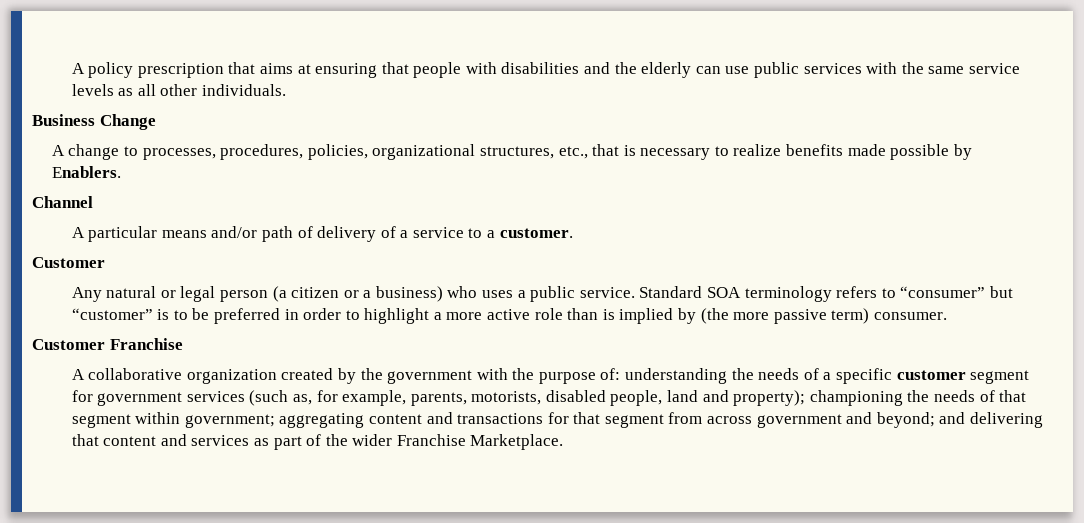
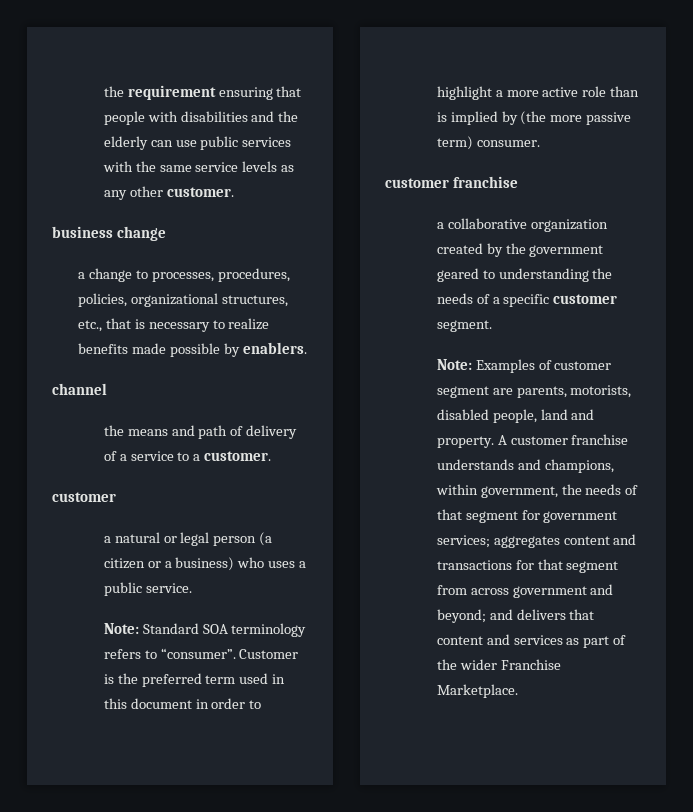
- A policy prescription that aims at ensuring that people with disabilities and the elderly can use public services with the same service levels as all other individuals.
- Business Change
- A change to processes, procedures, policies, organizational structures, etc., that is necessary to realize benefits made possible by Enablers.
- Channel
- A particular means and/or path of delivery of a service to a customer.
- Customer
- Any natural or legal person (a citizen or a business) who uses a public service.
+ the requirement ensuring that people with disabilities and the elderly can use public services with the same service levels as any other customer.
+ business change
+ a change to processes, procedures, policies, organizational structures, etc., that is necessary to realize benefits made possible by enablers.
+ channel
+ the means and path of delivery of a service to a customer.
+ customer
+ a natural or legal person (a citizen or a business) who uses a public service.
+ Note:
- Standard SOA terminology refers to “consumer” but “customer” is to be preferred in order to highlight a more active role than is implied by (the more passive term) consumer.
- Customer Franchise
- A collaborative organization created by the government with the purpose of: understanding the needs of a specific customer segment for government services (such as, for example, parents, motorists, disabled people, land and property); championing the needs of that segment within government; aggregating content and transactions for that segment from across government and beyond;
+ Standard SOA terminology refers to “consumer”. Customer is the preferred term used in this document in order to highlight a more active role than is implied by (the more passive term) consumer.
+ customer franchise
+ a collaborative organization created by the government geared to understanding the needs of a specific customer segment.
+ Note: Examples of customer segment are parents, motorists, disabled people, land and property. A customer franchise understands and champions, within government, the needs of that segment for government services; aggregates content and transactions for that segment from across government and beyond;
- and delivering that content and services as part of the wider Franchise Marketplace.
+ and delivers that content and services as part of the wider Franchise Marketplace.

